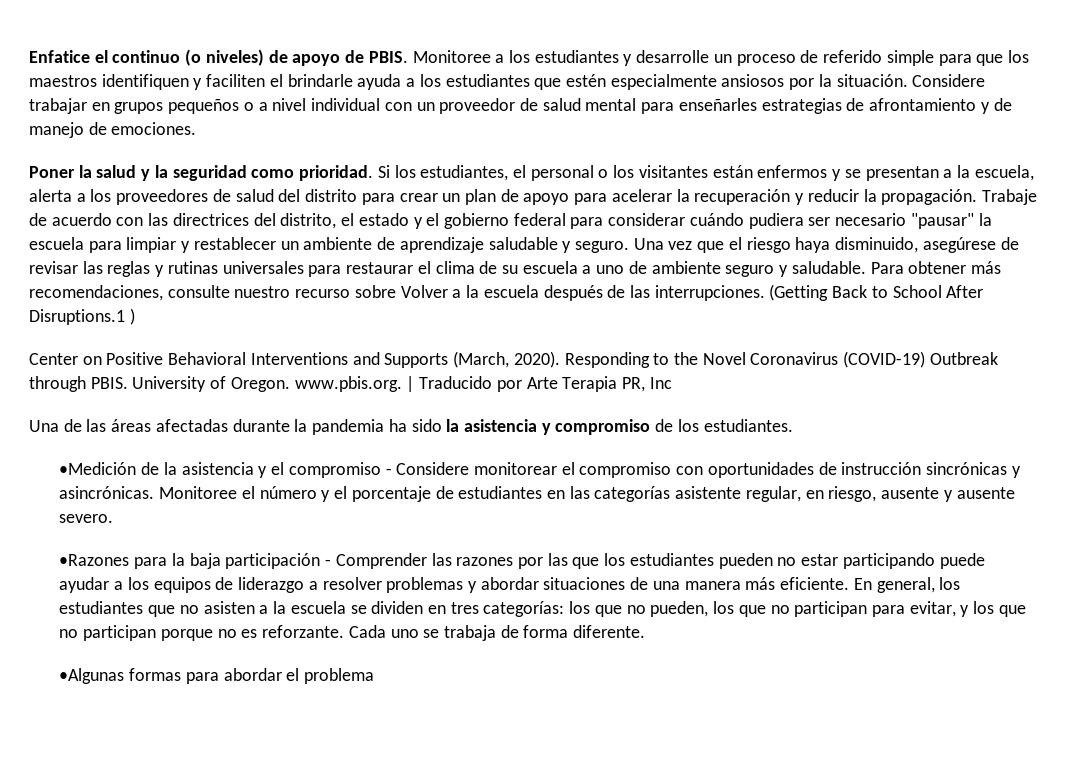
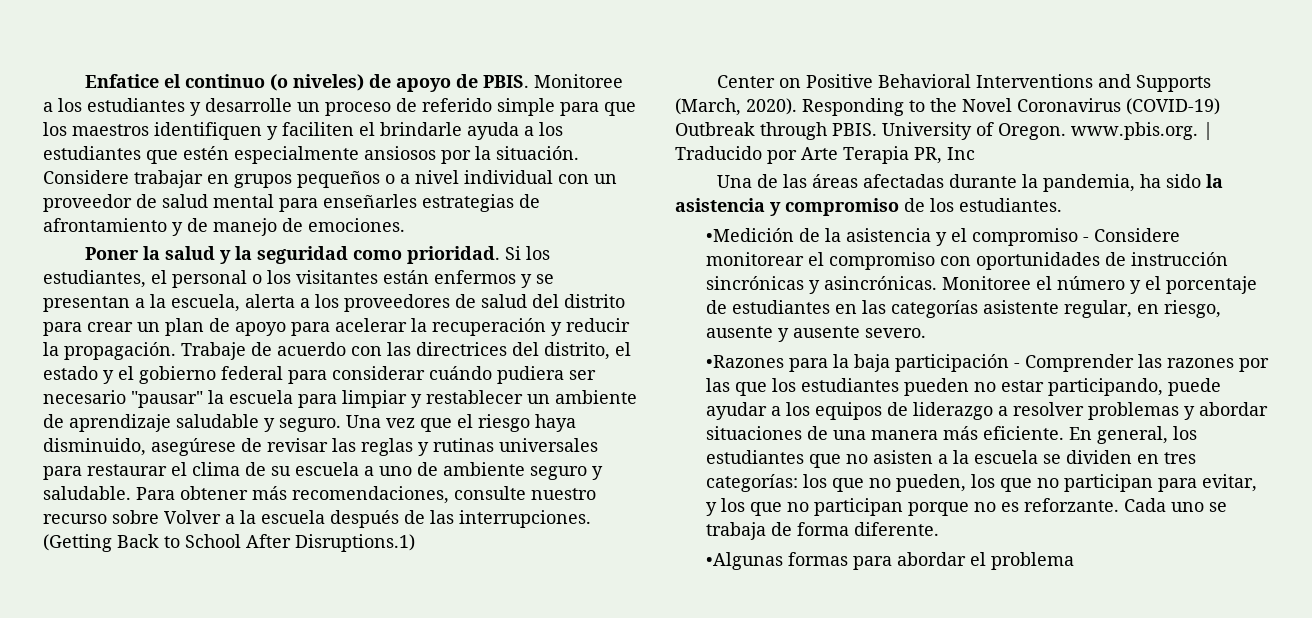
- (Getting Back to School After Disruptions.1 )
+ (Getting Back to School After Disruptions.1)
- Una de las áreas afectadas durante la pandemia ha sido la asistencia y compromiso de los estudiantes.
+ Una de las áreas afectadas durante la pandemia, ha sido la asistencia y compromiso de los estudiantes.
- •Razones para la baja participación - Comprender las razones por las que los estudiantes pueden no estar participando puede ayudar a los equipos de liderazgo a resolver problemas y abordar situaciones de una manera más eficiente.
+ •Razones para la baja participación - Comprender las razones por las que los estudiantes pueden no estar participando, puede ayudar a los equipos de liderazgo a resolver problemas y abordar situaciones de una manera más eficiente.

